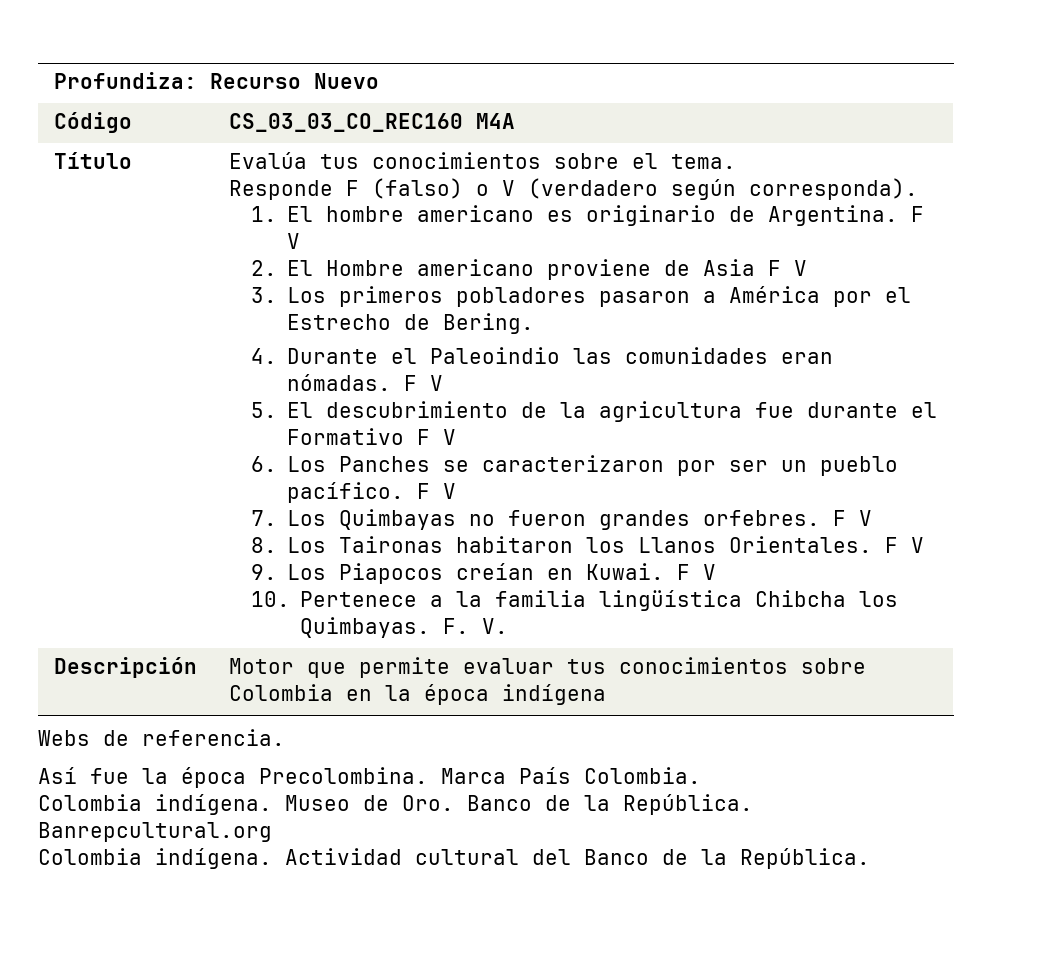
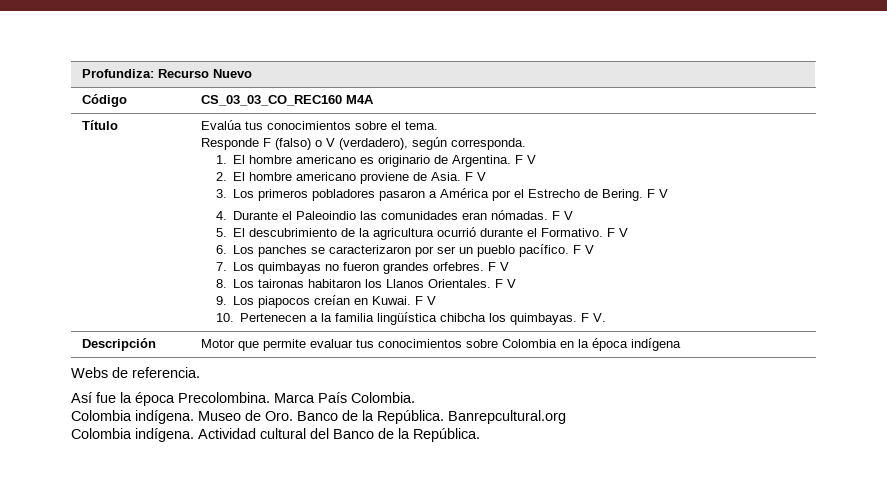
- Responde F (falso) o V (verdadero según corresponda).
+ Responde F (falso) o V (verdadero), según corresponda.
- 2. El Hombre americano proviene de Asia F V
+ 2. El hombre americano proviene de Asia. F V
- 3. Los primeros pobladores pasaron a América por el Estrecho de Bering.
+ 3. Los primeros pobladores pasaron a América por el Estrecho de Bering. F V
- 5. El descubrimiento de la agricultura fue durante el Formativo F V
+ 5. El descubrimiento de la agricultura ocurrió durante el Formativo. F V
- 6. Los Panches se caracterizaron por ser un pueblo pacífico.
+ 6. Los panches se caracterizaron por ser un pueblo pacífico.
- 7. Los Quimbayas no fueron grandes orfebres.
+ 7. Los quimbayas no fueron grandes orfebres.
- 8. Los Taironas habitaron los Llanos Orientales.
+ 8. Los taironas habitaron los Llanos Orientales.
- 9. Los Piapocos creían en Kuwai.
+ 9. Los piapocos creían en Kuwai.
- 10. Pertenece a la familia lingüística Chibcha los Quimbayas. F. V.
+ 10. Pertenecen a la familia lingüística chibcha los quimbayas. F V.

